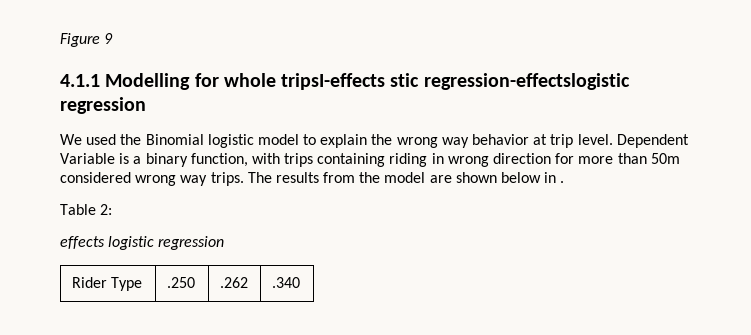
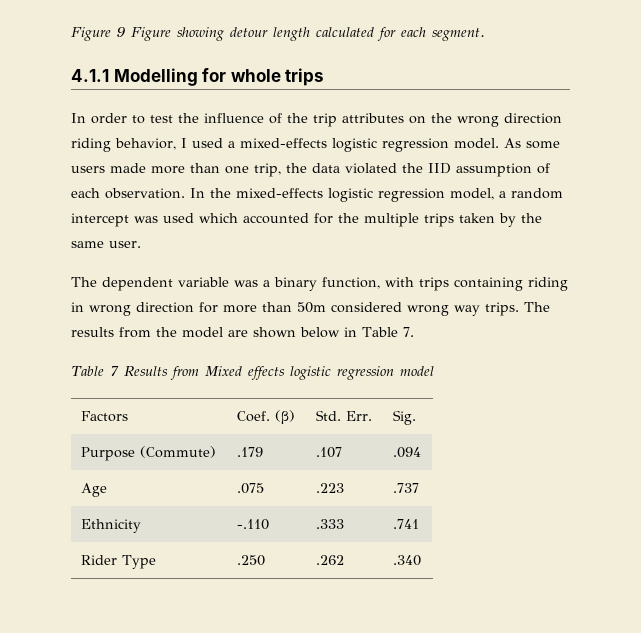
- Figure 9
- 4.1.1 Modelling for whole tripsI-effects stic regression-effectslogistic regression
- We used the Binomial logistic model to explain the wrong way behavior at trip level. Dependent Variable is a binary function, with trips containing riding in wrong direction for more than 50m considered wrong way trips.
+ Figure 9 Figure showing detour length calculated for each segment.
+ 4.1.1 Modelling for whole trips
+ In order to test the influence of the trip attributes on the wrong direction riding behavior, I used a mixed-effects logistic regression model. As some users made more than one trip, the data violated the IID assumption of each observation. In the mixed-effects logistic regression model, a random intercept was used which accounted for the multiple trips taken by the same user.
+ The dependent variable was a binary function, with trips containing riding in wrong direction for more than 50m considered wrong way trips.
- The results from the model are shown below in .
- Table 2:
- effects logistic regression
+ The results from the model are shown below in Table 7.
+ Table 7 Results from Mixed effects logistic regression model
+ Factors | Coef. (β) | Std. Err. | Sig.
+ Purpose (Commute) | .179 | .107 | .094
+ Age | .075 | .223 | .737
+ Ethnicity | -.110 | .333 | .741

